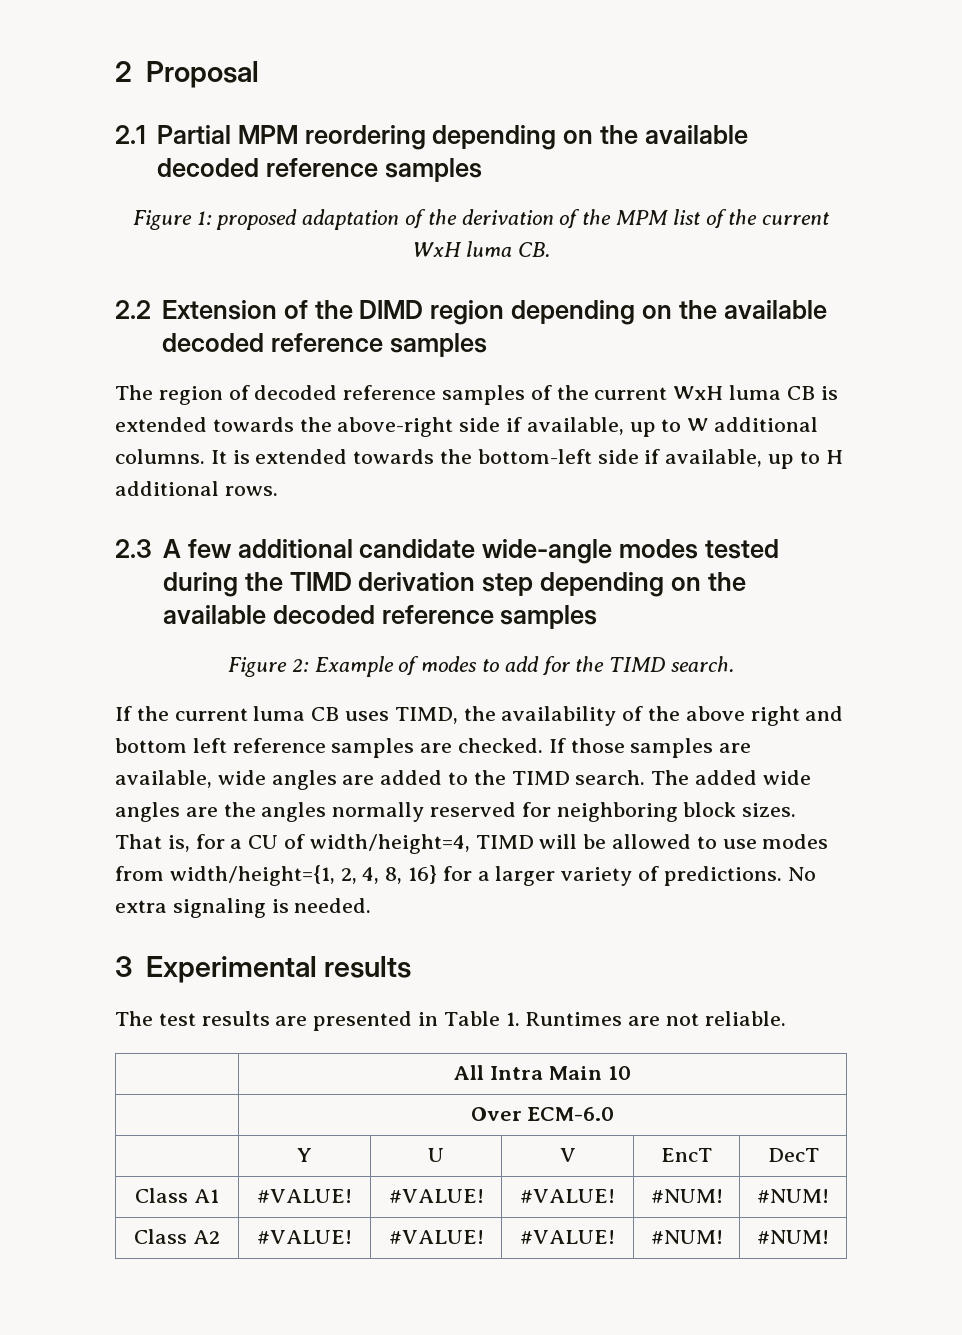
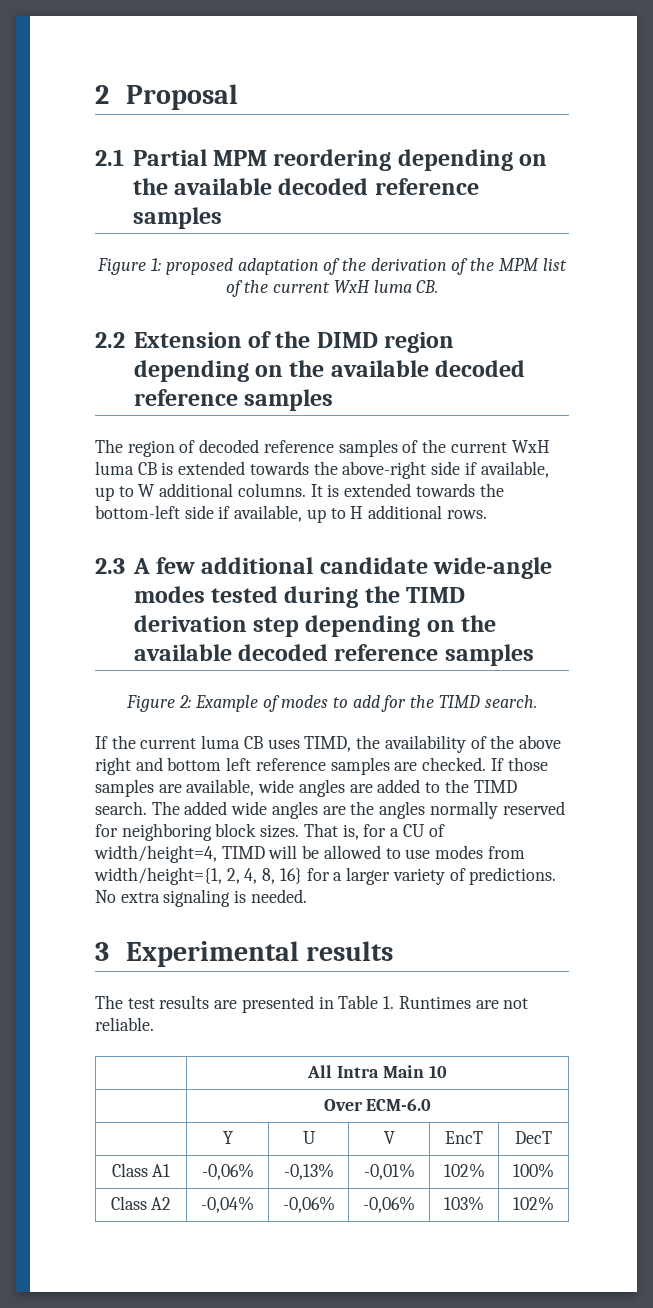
- Class A1 | #VALUE! | #VALUE! | #VALUE! | #NUM! | #NUM!
- Class A2 | #VALUE! | #VALUE! | #VALUE! | #NUM! | #NUM!
+ Class A1 | -0,06% | -0,13% | -0,01% | 102% | 100%
+ Class A2 | -0,04% | -0,06% | -0,06% | 103% | 102%

